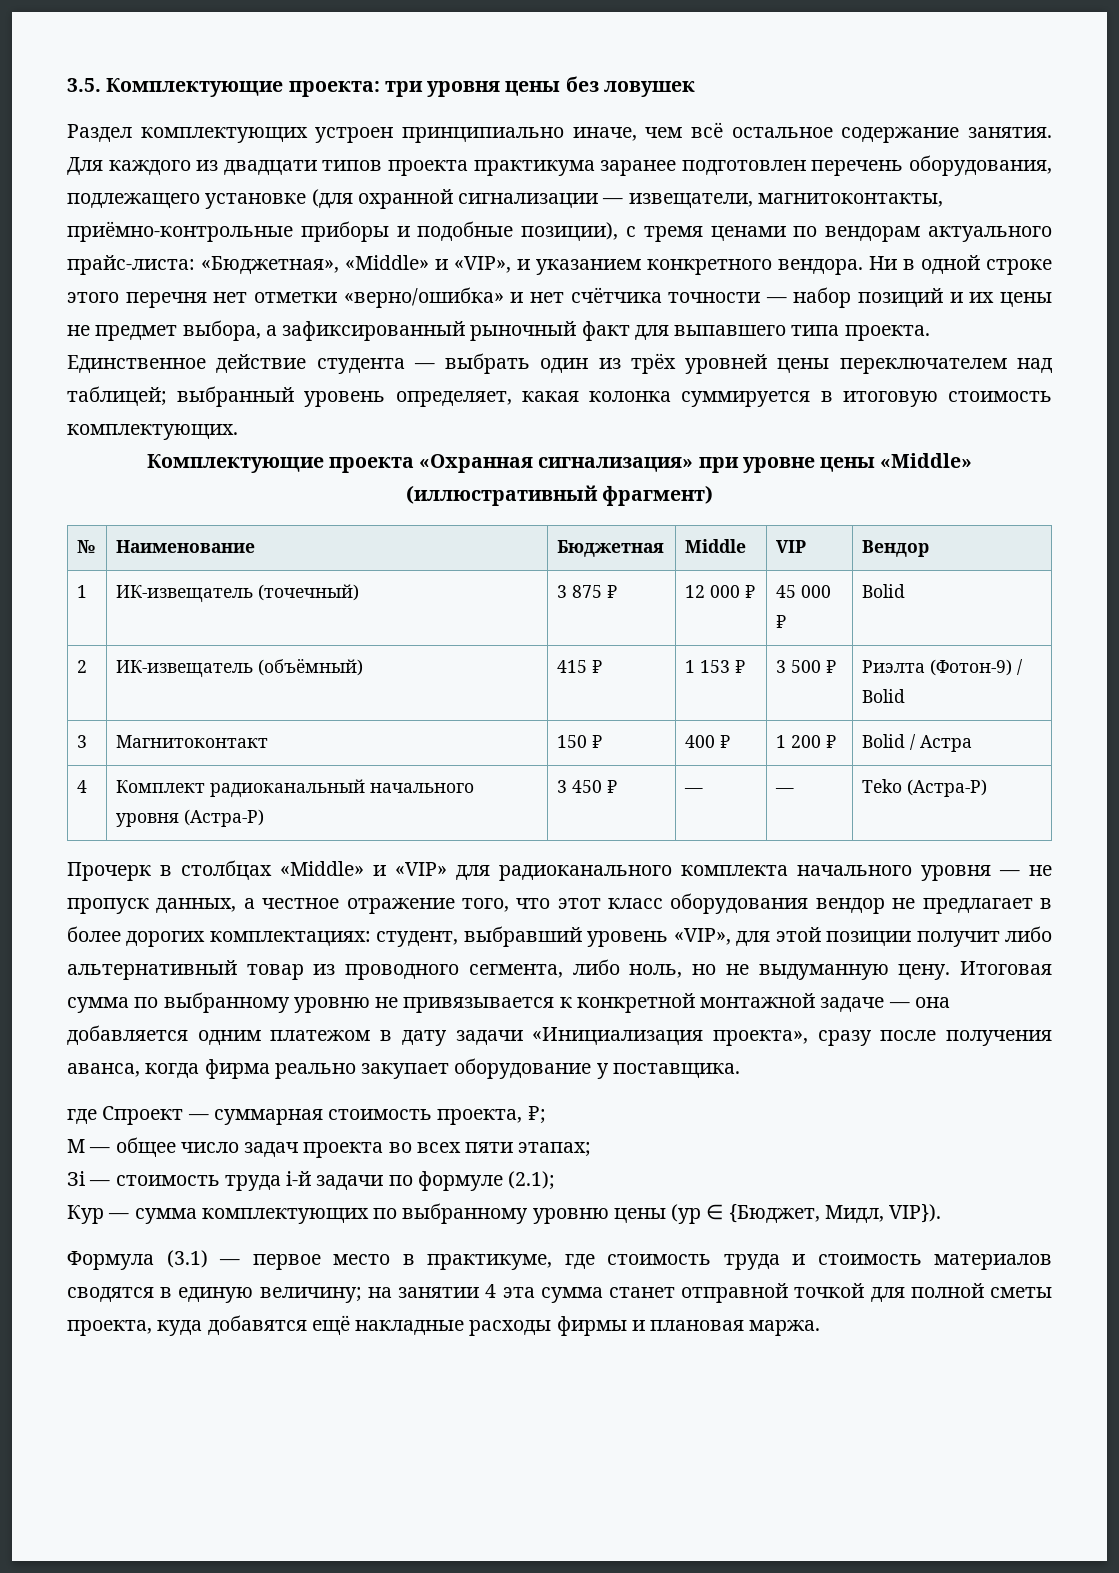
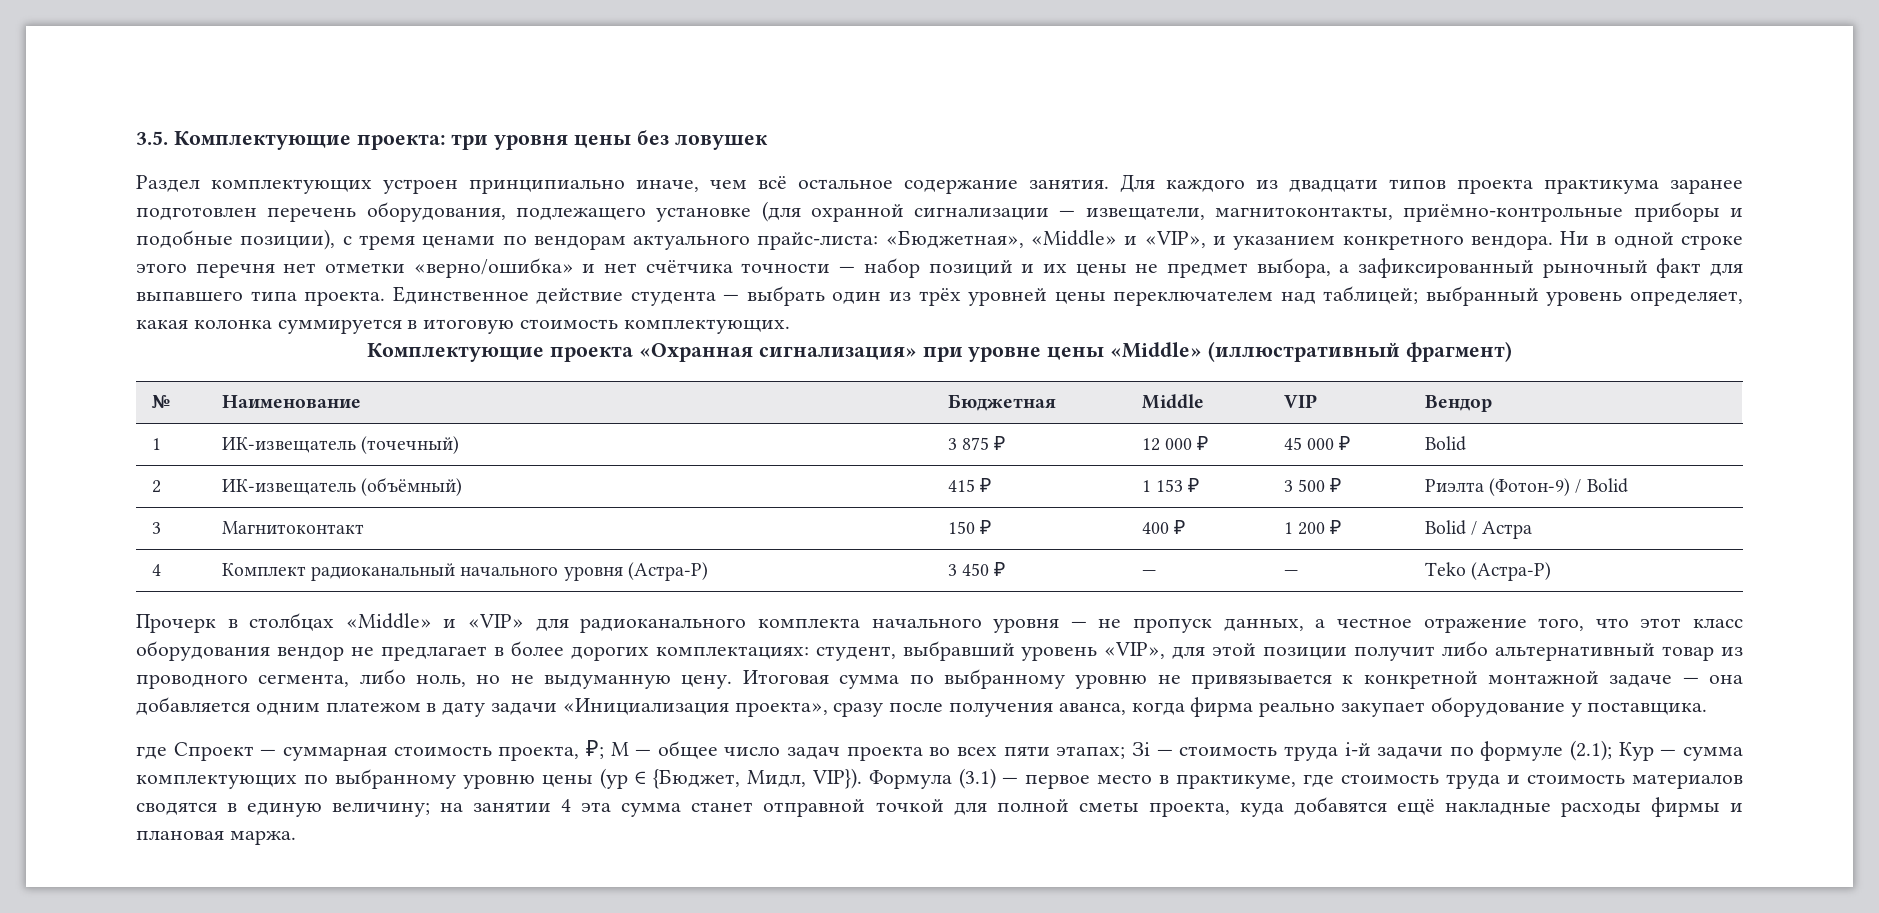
- где Спроект — суммарная стоимость проекта, ₽;
- М — общее число задач проекта во всех пяти этапах;
- Зi — стоимость труда i-й задачи по формуле (2.1);
- Кур — сумма комплектующих по выбранному уровню цены (ур ∈ {Бюджет, Мидл, VIP}).
- Формула (3.1) — первое место в практикуме, где стоимость труда и стоимость материалов сводятся в единую величину;
+ где Спроект — суммарная стоимость проекта, ₽; М — общее число задач проекта во всех пяти этапах; Зi — стоимость труда i-й задачи по формуле (2.1); Кур — сумма комплектующих по выбранному уровню цены (ур ∈ {Бюджет, Мидл, VIP}). Формула (3.1) — первое место в практикуме, где стоимость труда и стоимость материалов сводятся в единую величину;

